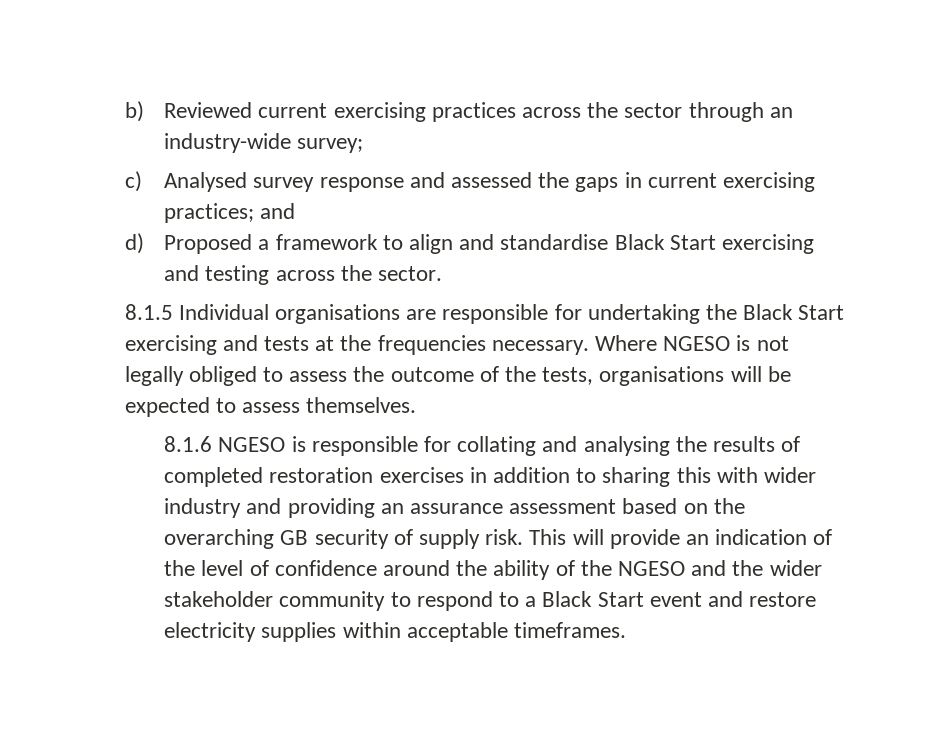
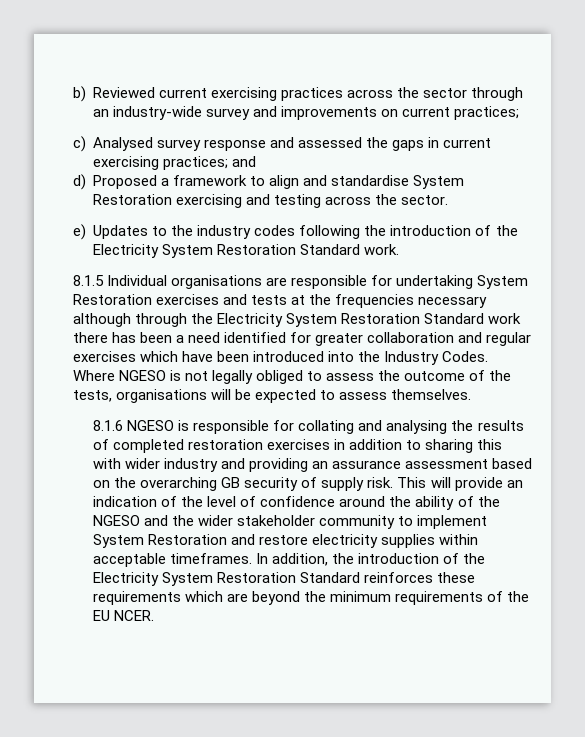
- b) Reviewed current exercising practices across the sector through an industry-wide survey;
+ b) Reviewed current exercising practices across the sector through an industry-wide survey and improvements on current practices;
- d) Proposed a framework to align and standardise Black Start exercising and testing across the sector.
+ d) Proposed a framework to align and standardise System Restoration exercising and testing across the sector.
+ e) Updates to the industry codes following the introduction of the Electricity System Restoration Standard work.
- 8.1.5 Individual organisations are responsible for undertaking the Black Start exercising and tests at the frequencies necessary.
+ 8.1.5 Individual organisations are responsible for undertaking System Restoration exercises and tests at the frequencies necessary although through the Electricity System Restoration Standard work there has been a need identified for greater collaboration and regular exercises which have been introduced into the Industry Codes.
- This will provide an indication of the level of confidence around the ability of the NGESO and the wider stakeholder community to respond to a Black Start event and restore electricity supplies within acceptable timeframes.
+ This will provide an indication of the level of confidence around the ability of the NGESO and the wider stakeholder community to implement System Restoration and restore electricity supplies within acceptable timeframes.
+ In addition, the introduction of the Electricity System Restoration Standard reinforces these requirements which are beyond the minimum requirements of the EU NCER.

